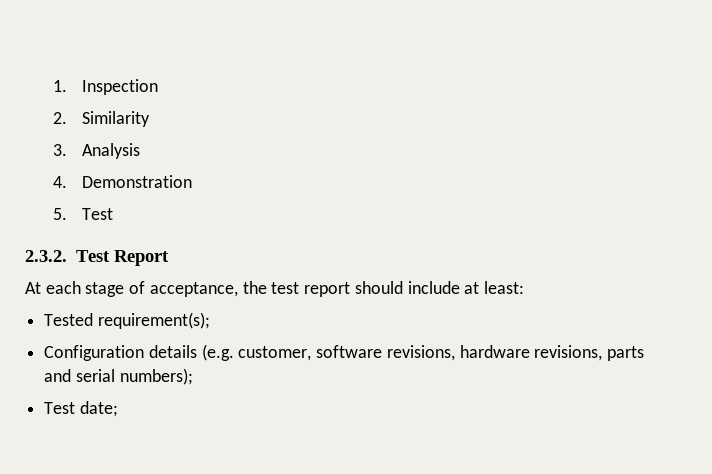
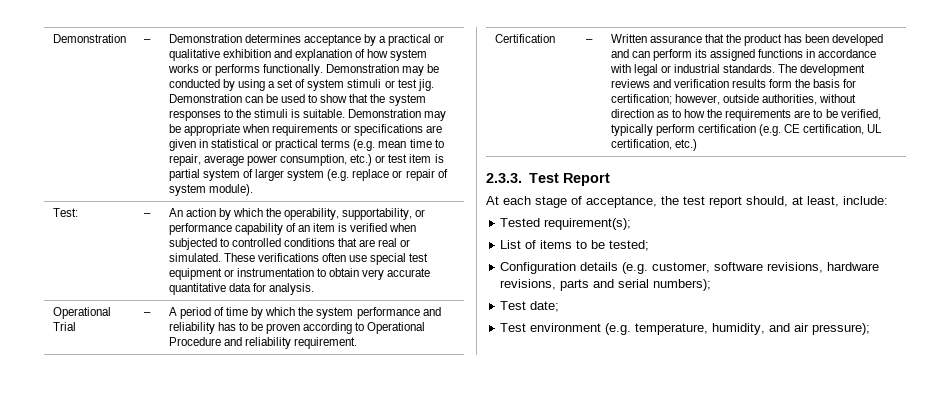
- 1. Inspection
- 2. Similarity
- 3. Analysis
- 4. Demonstration
- 5. Test
- 2.3.2. Test Report
+ Demonstration | – | Demonstration determines acceptance by a practical or qualitative exhibition and explanation of how system works or performs functionally. Demonstration may be conducted by using a set of system stimuli or test jig. Demonstration can be used to show that the system responses to the stimuli is suitable. Demonstration may be appropriate when requirements or specifications are given in statistical or practical terms (e.g. mean time to repair, average power consumption, etc.) or test item is partial system of larger system (e.g. replace or repair of system module).
+ Test: | – | An action by which the operability, supportability, or performance capability of an item is verified when subjected to controlled conditions that are real or simulated. These verifications often use special test equipment or instrumentation to obtain very accurate quantitative data for analysis.
+ Operational Trial | – | A period of time by which the system performance and reliability has to be proven according to Operational Procedure and reliability requirement.
+ Certification | – | Written assurance that the product has been developed and can perform its assigned functions in accordance with legal or industrial standards. The development reviews and verification results form the basis for certification; however, outside authorities, without direction as to how the requirements are to be verified, typically perform certification (e.g. CE certification, UL certification, etc.)
+ 2.3.3. Test Report
- At each stage of acceptance, the test report should include at least:
+ At each stage of acceptance, the test report should, at least, include:
  Tested requirement(s);
+ List of items to be tested;
+ Test environment (e.g. temperature, humidity, and air pressure);

